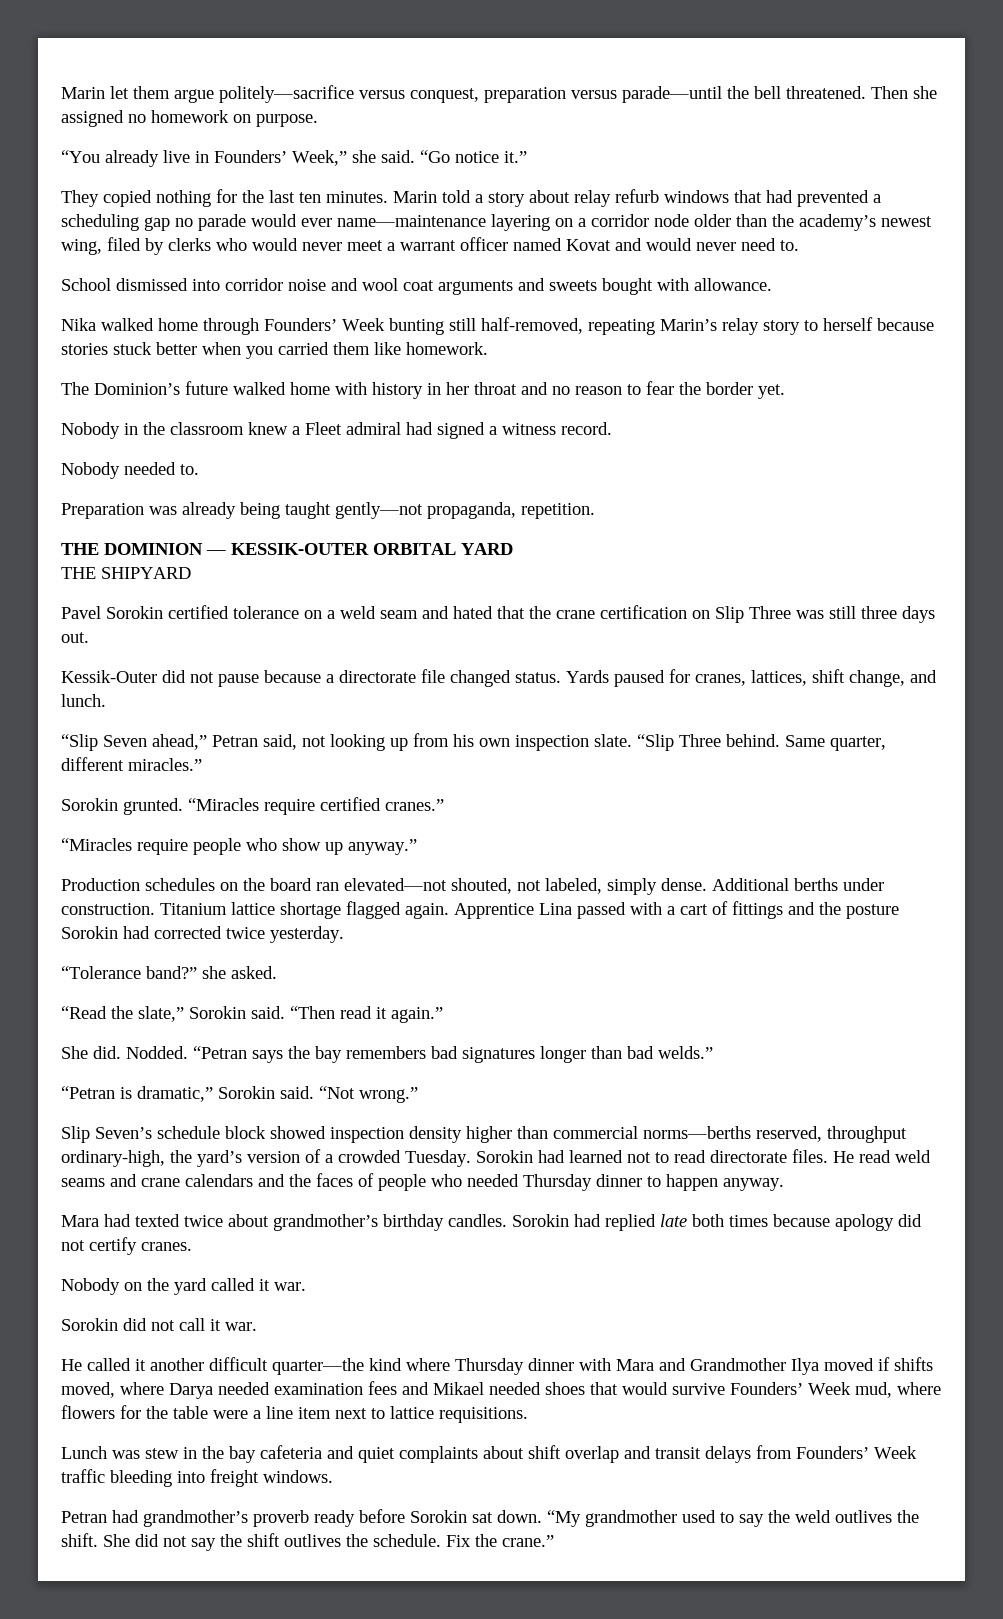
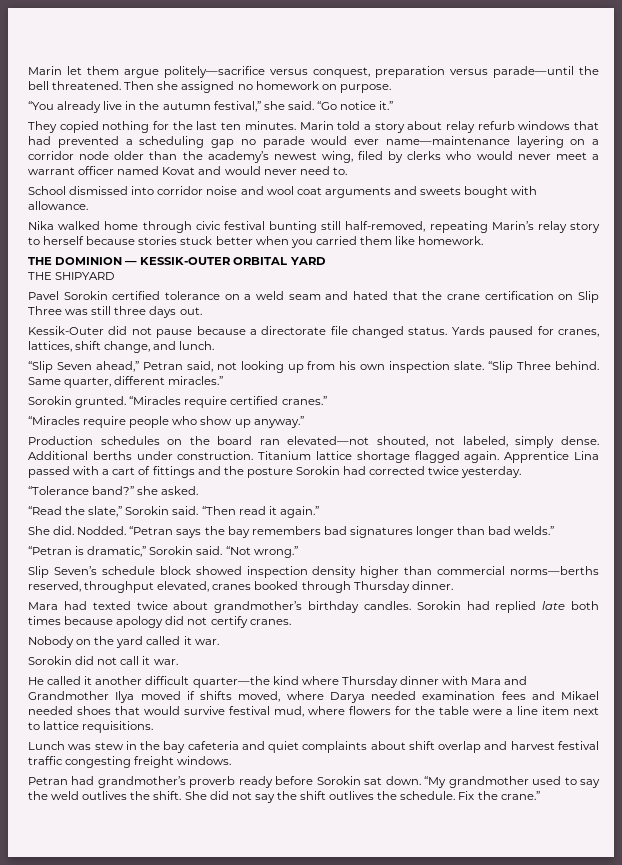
- “You already live in Founders’ Week,” she said.
+ “You already live in the autumn festival,” she said.
- Nika walked home through Founders’ Week bunting still half-removed, repeating Marin’s relay story to herself because stories stuck better when you carried them like homework.
+ Nika walked home through civic festival bunting still half-removed, repeating Marin’s relay story to herself because stories stuck better when you carried them like homework.
- The Dominion’s future walked home with history in her throat and no reason to fear the border yet.
- Nobody in the classroom knew a Fleet admiral had signed a witness record.
- Nobody needed to.
- Preparation was already being taught gently—not propaganda, repetition.
- Slip Seven’s schedule block showed inspection density higher than commercial norms—berths reserved, throughput ordinary-high, the yard’s version of a crowded Tuesday. Sorokin had learned not to read directorate files. He read weld seams and crane calendars and the faces of people who needed Thursday dinner to happen anyway.
+ Slip Seven’s schedule block showed inspection density higher than commercial norms—berths reserved, throughput elevated, cranes booked through Thursday dinner.
- He called it another difficult quarter—the kind where Thursday dinner with Mara and Grandmother Ilya moved if shifts moved, where Darya needed examination fees and Mikael needed shoes that would survive Founders’ Week mud, where flowers for the table were a line item next to lattice requisitions.
+ He called it another difficult quarter—the kind where Thursday dinner with Mara and Grandmother Ilya moved if shifts moved, where Darya needed examination fees and Mikael needed shoes that would survive festival mud, where flowers for the table were a line item next to lattice requisitions.
- Lunch was stew in the bay cafeteria and quiet complaints about shift overlap and transit delays from Founders’ Week traffic bleeding into freight windows.
+ Lunch was stew in the bay cafeteria and quiet complaints about shift overlap and harvest festival traffic congesting freight windows.

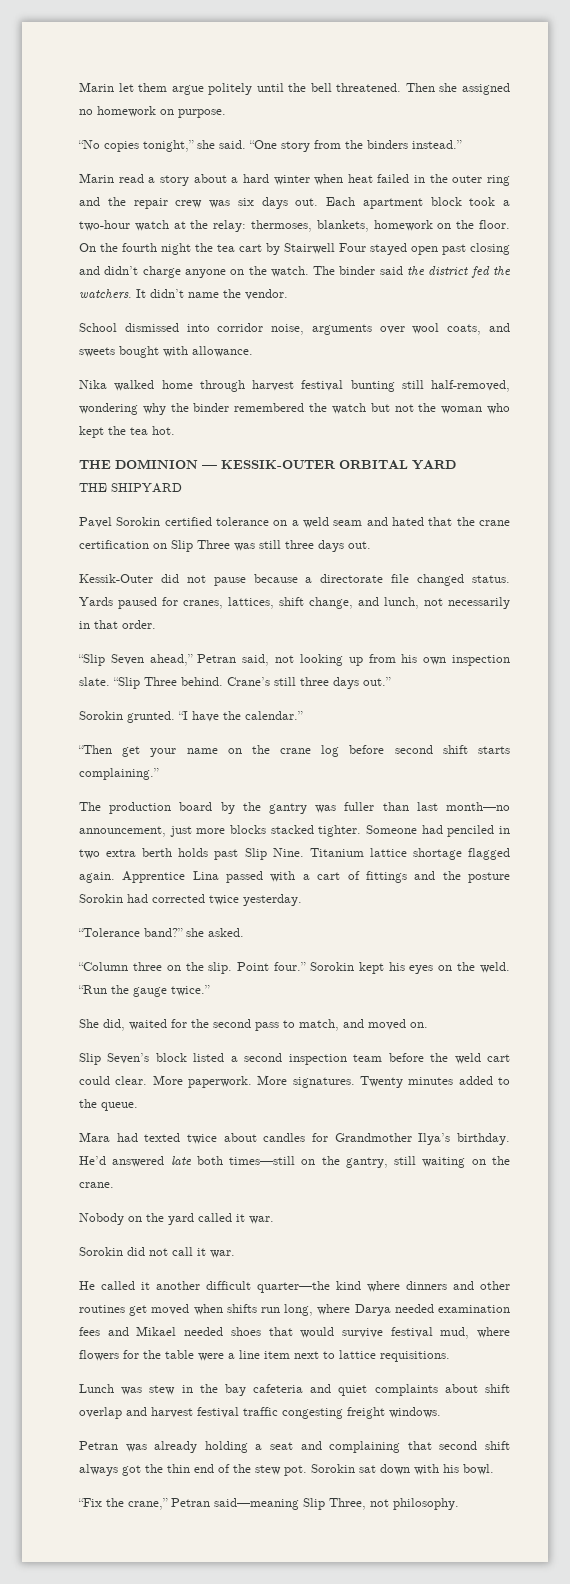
- Marin let them argue politely—sacrifice versus conquest, preparation versus parade—until the bell threatened.
+ Marin let them argue politely until the bell threatened.
- “You already live in the autumn festival,” she said. “Go notice it.”
- They copied nothing for the last ten minutes. Marin told a story about relay refurb windows that had prevented a scheduling gap no parade would ever name—maintenance layering on a corridor node older than the academy’s newest wing, filed by clerks who would never meet a warrant officer named Kovat and would never need to.
+ “No copies tonight,” she said. “One story from the binders instead.”
+ Marin read a story about a hard winter when heat failed in the outer ring and the repair crew was six days out. Each apartment block took a two-hour watch at the relay: thermoses, blankets, homework on the floor. On the fourth night the tea cart by Stairwell Four stayed open past closing and didn’t charge anyone on the watch. The binder said the district fed the watchers. It didn’t name the vendor.
- School dismissed into corridor noise and wool coat arguments and sweets bought with allowance.
+ School dismissed into corridor noise, arguments over wool coats, and sweets bought with allowance.
- Nika walked home through civic festival bunting still half-removed, repeating Marin’s relay story to herself because stories stuck better when you carried them like homework.
+ Nika walked home through harvest festival bunting still half-removed, wondering why the binder remembered the watch but not the woman who kept the tea hot.
- Yards paused for cranes, lattices, shift change, and lunch.
+ Yards paused for cranes, lattices, shift change, and lunch, not necessarily in that order.
- Same quarter, different miracles.”
- Sorokin grunted. “Miracles require certified cranes.”
- “Miracles require people who show up anyway.”
- Production schedules on the board ran elevated—not shouted, not labeled, simply dense. Additional berths under construction.
+ Crane’s still three days out.”
+ Sorokin grunted. “I have the calendar.”
+ “Then get your name on the crane log before second shift starts complaining.”
+ The production board by the gantry was fuller than last month—no announcement, just more blocks stacked tighter. Someone had penciled in two extra berth holds past Slip Nine.
- “Read the slate,” Sorokin said. “Then read it again.”
- She did. Nodded. “Petran says the bay remembers bad signatures longer than bad welds.”
- “Petran is dramatic,” Sorokin said. “Not wrong.”
- Slip Seven’s schedule block showed inspection density higher than commercial norms—berths reserved, throughput elevated, cranes booked through Thursday dinner.
+ “Column three on the slip. Point four.” Sorokin kept his eyes on the weld. “Run the gauge twice.”
+ She did, waited for the second pass to match, and moved on.
+ Slip Seven’s block listed a second inspection team before the weld cart could clear. More paperwork. More signatures. Twenty minutes added to the queue.
- Mara had texted twice about grandmother’s birthday candles. Sorokin had replied late both times because apology did not certify cranes.
+ Mara had texted twice about candles for Grandmother Ilya’s birthday. He’d answered late both times—still on the gantry, still waiting on the crane.
- He called it another difficult quarter—the kind where Thursday dinner with Mara and Grandmother Ilya moved if shifts moved, where Darya needed examination fees and Mikael needed shoes that would survive festival mud, where flowers for the table were a line item next to lattice requisitions.
+ He called it another difficult quarter—the kind where dinners and other routines get moved when shifts run long, where Darya needed examination fees and Mikael needed shoes that would survive festival mud, where flowers for the table were a line item next to lattice requisitions.
- Petran had grandmother’s proverb ready before Sorokin sat down. “My grandmother used to say the weld outlives the shift. She did not say the shift outlives the schedule. Fix the crane.”
+ Petran was already holding a seat and complaining that second shift always got the thin end of the stew pot. Sorokin sat down with his bowl.
+ “Fix the crane,” Petran said—meaning Slip Three, not philosophy.

